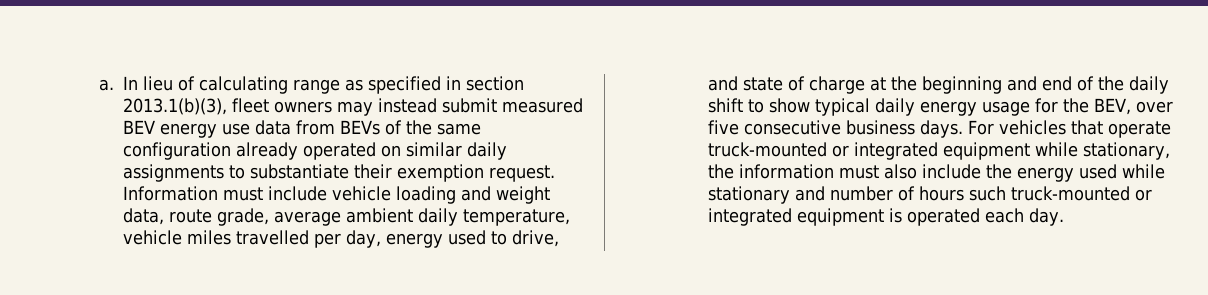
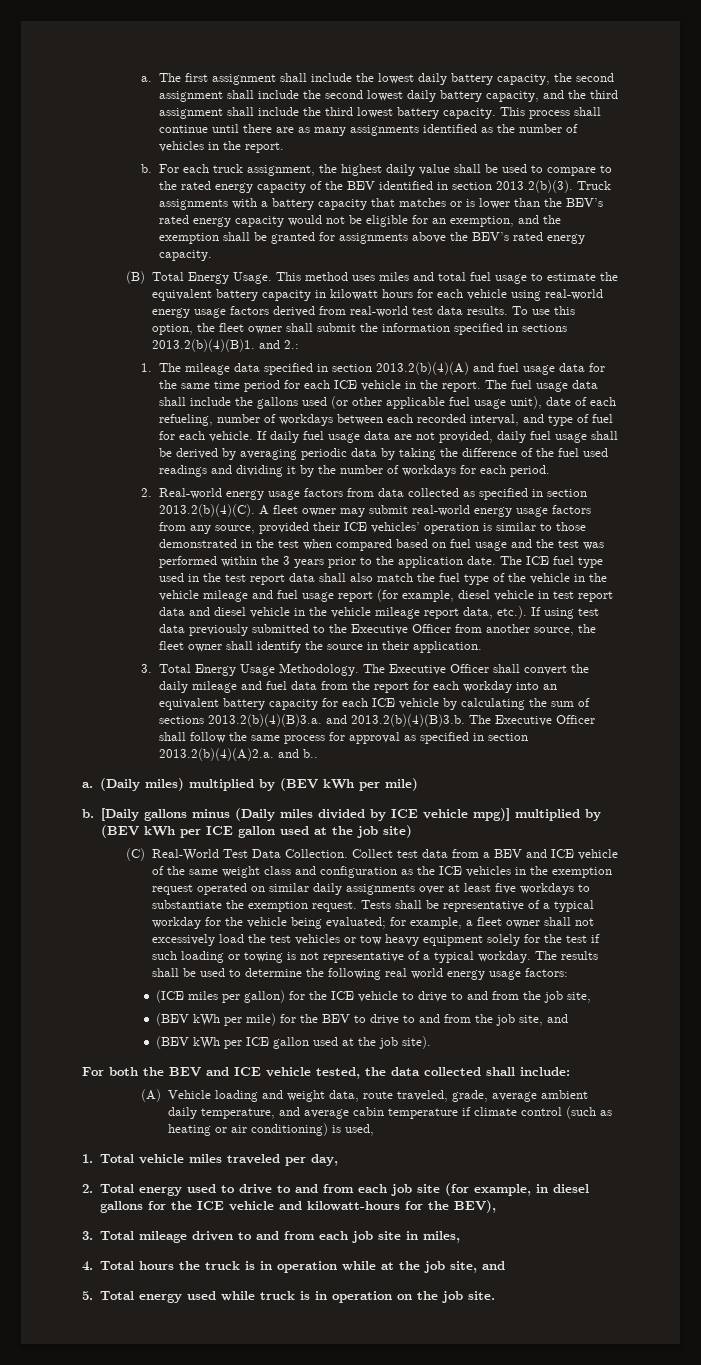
- a. In lieu of calculating range as specified in section 2013.1(b)(3), fleet owners may instead submit measured BEV energy use data from BEVs of the same configuration already operated on similar daily assignments to substantiate their exemption request.
+ a. The first assignment shall include the lowest daily battery capacity, the second assignment shall include the second lowest daily battery capacity, and the third assignment shall include the third lowest battery capacity. This process shall continue until there are as many assignments identified as the number of vehicles in the report.
+ b. For each truck assignment, the highest daily value shall be used to compare to the rated energy capacity of the BEV identified in section 2013.2(b)(3). Truck assignments with a battery capacity that matches or is lower than the BEV’s rated energy capacity would not be eligible for an exemption, and the exemption shall be granted for assignments above the BEV’s rated energy capacity.
+ (B) Total Energy Usage. This method uses miles and total fuel usage to estimate the equivalent battery capacity in kilowatt hours for each vehicle using real-world energy usage factors derived from real-world test data results. To use this option, the fleet owner shall submit the information specified in sections 2013.2(b)(4)(B)1. and 2.:
+ 1. The mileage data specified in section 2013.2(b)(4)(A) and fuel usage data for the same time period for each ICE vehicle in the report. The fuel usage data shall include the gallons used (or other applicable fuel usage unit), date of each refueling, number of workdays between each recorded interval, and type of fuel for each vehicle. If daily fuel usage data are not provided, daily fuel usage shall be derived by averaging periodic data by taking the difference of the fuel used readings and dividing it by the number of workdays for each period.
+ 2. Real-world energy usage factors from data collected as specified in section 2013.2(b)(4)(C). A fleet owner may submit real-world energy usage factors from any source, provided their ICE vehicles’ operation is similar to those demonstrated in the test when compared based on fuel usage and the test was performed within the 3 years prior to the application date. The ICE fuel type used in the test report data shall also match the fuel type of the vehicle in the vehicle mileage and fuel usage report (for example, diesel vehicle in test report data and diesel vehicle in the vehicle mileage report data, etc.). If using test data previously submitted to the Executive Officer from another source, the fleet owner shall identify the source in their application.
+ 3. Total Energy Usage Methodology. The Executive Officer shall convert the daily mileage and fuel data from the report for each workday into an equivalent battery capacity for each ICE vehicle by calculating the sum of sections 2013.2(b)(4)(B)3.a. and 2013.2(b)(4)(B)3.b. The Executive Officer shall follow the same process for approval as specified in section 2013.2(b)(4)(A)2.a. and b..
+ a. (Daily miles) multiplied by (BEV kWh per mile)
+ b. [Daily gallons minus (Daily miles divided by ICE vehicle mpg)] multiplied by (BEV kWh per ICE gallon used at the job site)
+ (C) Real-World Test Data Collection. Collect test data from a BEV and ICE vehicle of the same weight class and configuration as the ICE vehicles in the exemption request operated on similar daily assignments over at least five workdays to substantiate the exemption request.
- Information must include vehicle loading and weight data, route grade, average ambient daily temperature, vehicle miles travelled per day, energy used to drive, and state of charge at the beginning and end of the daily shift to show typical daily energy usage for the BEV, over five consecutive business days. For vehicles that operate truck-mounted or integrated equipment while stationary, the information must also include the energy used while stationary and number of hours such truck-mounted or integrated equipment is operated each day.
+ Tests shall be representative of a typical workday for the vehicle being evaluated; for example, a fleet owner shall not excessively load the test vehicles or tow heavy equipment solely for the test if such loading or towing is not representative of a typical workday. The results shall be used to determine the following real world energy usage factors:
+ (ICE miles per gallon) for the ICE vehicle to drive to and from the job site,
+ (BEV kWh per mile) for the BEV to drive to and from the job site, and
+ (BEV kWh per ICE gallon used at the job site).
+ For both the BEV and ICE vehicle tested, the data collected shall include:
+ (A) Vehicle loading and weight data, route traveled, grade, average ambient daily temperature, and average cabin temperature if climate control (such as heating or air conditioning) is used,
+ 1. Total vehicle miles traveled per day,
+ 2. Total energy used to drive to and from each job site (for example, in diesel gallons for the ICE vehicle and kilowatt-hours for the BEV),
+ 3. Total mileage driven to and from each job site in miles,
+ 4. Total hours the truck is in operation while at the job site, and
+ 5. Total energy used while truck is in operation on the job site.

